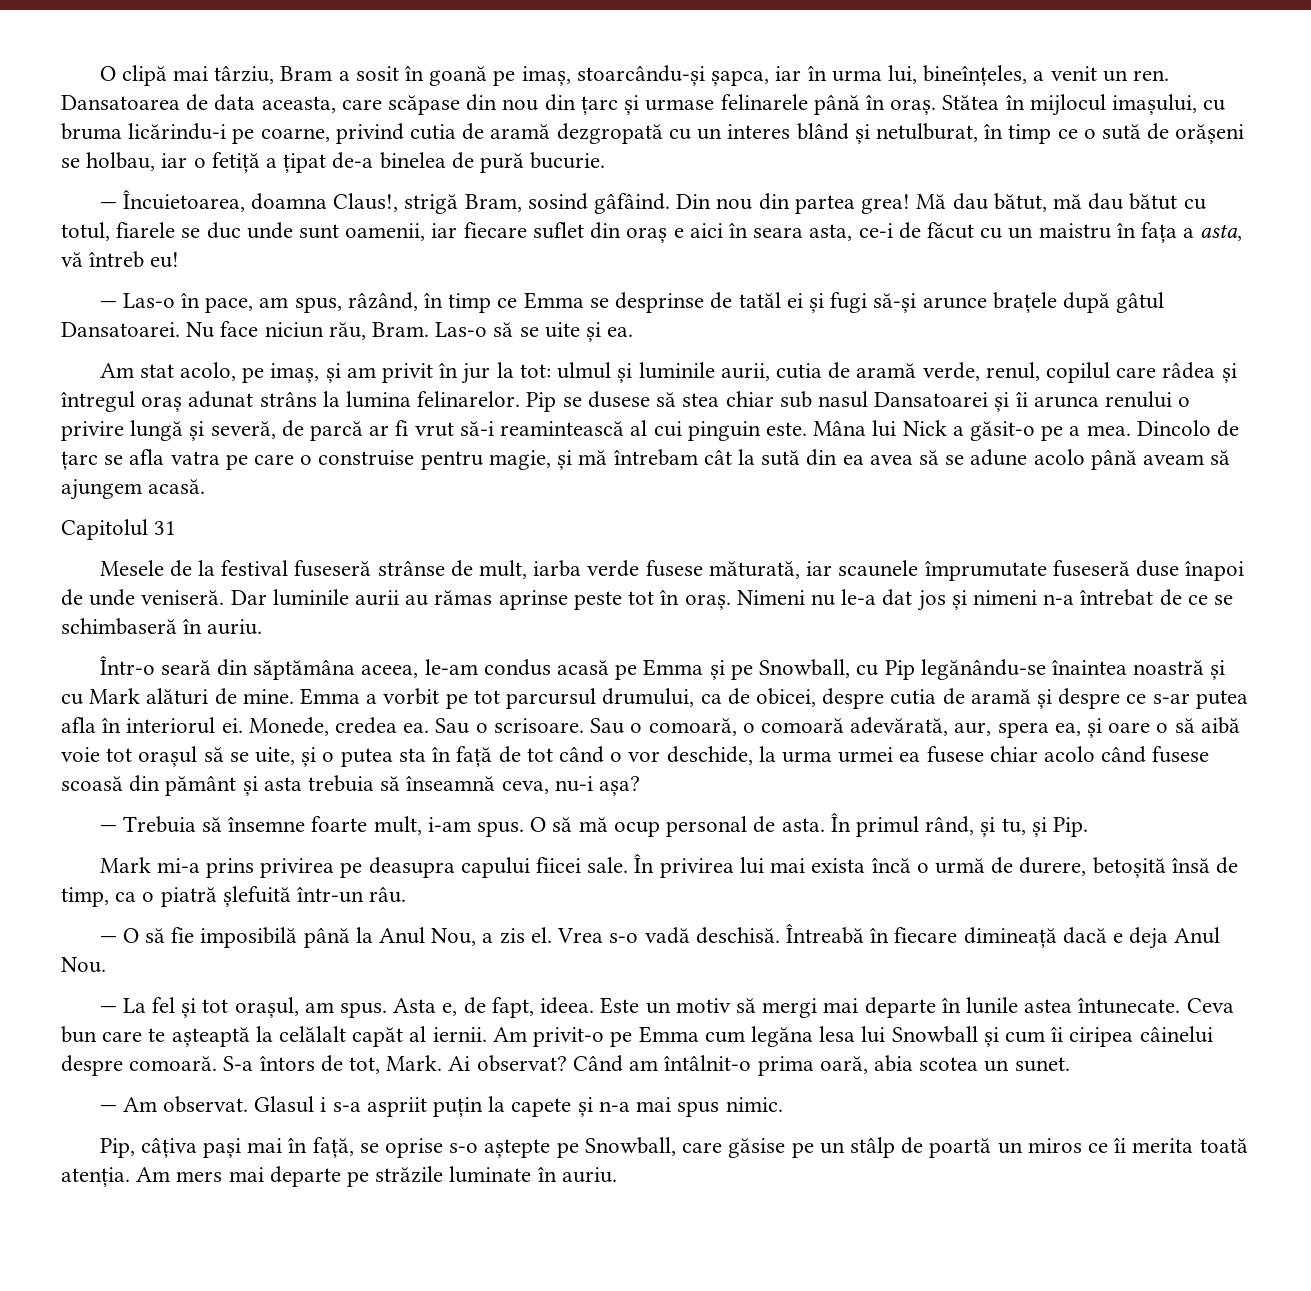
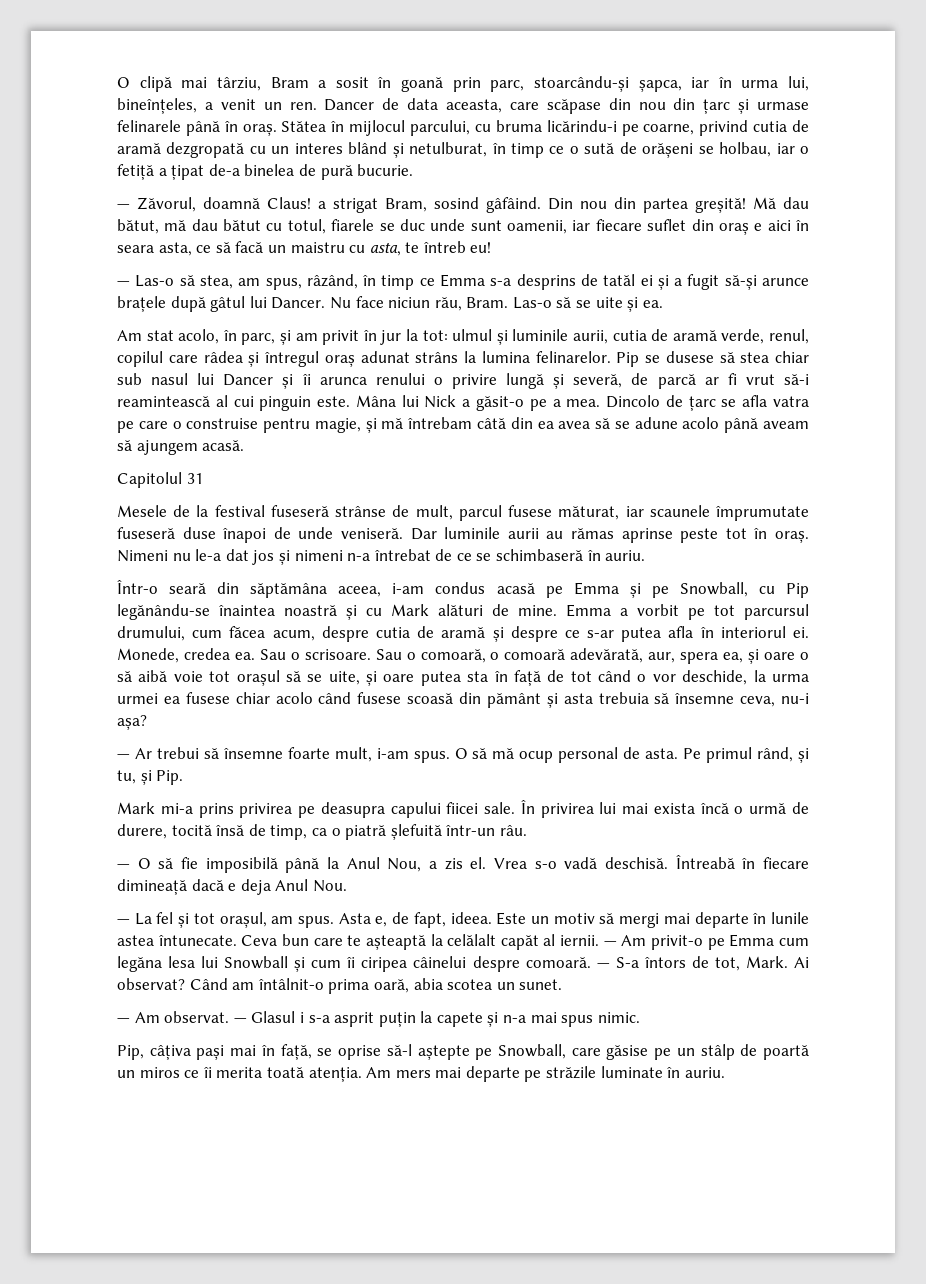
- O clipă mai târziu, Bram a sosit în goană pe imaș, stoarcându-și șapca, iar în urma lui, bineînțeles, a venit un ren.
+ O clipă mai târziu, Bram a sosit în goană prin parc, stoarcându-și șapca, iar în urma lui, bineînțeles, a venit un ren.
- Dansatoarea de data aceasta, care scăpase din nou din țarc și urmase felinarele până în oraș.
+ Dancer de data aceasta, care scăpase din nou din țarc și urmase felinarele până în oraș.
- Stătea în mijlocul imașului, cu bruma licărindu-i pe coarne, privind cutia de aramă dezgropată cu un interes blând și netulburat, în timp ce o sută de orășeni se holbau, iar o fetiță a țipat de-a binelea de pură bucurie.
+ Stătea în mijlocul parcului, cu bruma licărindu-i pe coarne, privind cutia de aramă dezgropată cu un interes blând și netulburat, în timp ce o sută de orășeni se holbau, iar o fetiță a țipat de-a binelea de pură bucurie.
- — Încuietoarea, doamna Claus!, strigă Bram, sosind gâfâind.
+ — Zăvorul, doamnă Claus! a strigat Bram, sosind gâfâind.
- Din nou din partea grea!
+ Din nou din partea greșită!
- Mă dau bătut, mă dau bătut cu totul, fiarele se duc unde sunt oamenii, iar fiecare suflet din oraș e aici în seara asta, ce-i de făcut cu un maistru în fața a asta, vă întreb eu!
+ Mă dau bătut, mă dau bătut cu totul, fiarele se duc unde sunt oamenii, iar fiecare suflet din oraș e aici în seara asta, ce să facă un maistru cu asta, te întreb eu!
- — Las-o în pace, am spus, râzând, în timp ce Emma se desprinse de tatăl ei și fugi să-și arunce brațele după gâtul Dansatoarei.
+ — Las-o să stea, am spus, râzând, în timp ce Emma s-a desprins de tatăl ei și a fugit să-și arunce brațele după gâtul lui Dancer.
- Am stat acolo, pe imaș, și am privit în jur la tot: ulmul și luminile aurii, cutia de aramă verde, renul, copilul care râdea și întregul oraș adunat strâns la lumina felinarelor.
+ Am stat acolo, în parc, și am privit în jur la tot: ulmul și luminile aurii, cutia de aramă verde, renul, copilul care râdea și întregul oraș adunat strâns la lumina felinarelor.
- Pip se dusese să stea chiar sub nasul Dansatoarei și îi arunca renului o privire lungă și severă, de parcă ar fi vrut să-i reamintească al cui pinguin este.
+ Pip se dusese să stea chiar sub nasul lui Dancer și îi arunca renului o privire lungă și severă, de parcă ar fi vrut să-i reamintească al cui pinguin este.
- Dincolo de țarc se afla vatra pe care o construise pentru magie, și mă întrebam cât la sută din ea avea să se adune acolo până aveam să ajungem acasă.
+ Dincolo de țarc se afla vatra pe care o construise pentru magie, și mă întrebam câtă din ea avea să se adune acolo până aveam să ajungem acasă.
- Mesele de la festival fuseseră strânse de mult, iarba verde fusese măturată, iar scaunele împrumutate fuseseră duse înapoi de unde veniseră.
+ Mesele de la festival fuseseră strânse de mult, parcul fusese măturat, iar scaunele împrumutate fuseseră duse înapoi de unde veniseră.
- Într-o seară din săptămâna aceea, le-am condus acasă pe Emma și pe Snowball, cu Pip legănându-se înaintea noastră și cu Mark alături de mine.
+ Într-o seară din săptămâna aceea, i-am condus acasă pe Emma și pe Snowball, cu Pip legănându-se înaintea noastră și cu Mark alături de mine.
- Emma a vorbit pe tot parcursul drumului, ca de obicei, despre cutia de aramă și despre ce s-ar putea afla în interiorul ei.
+ Emma a vorbit pe tot parcursul drumului, cum făcea acum, despre cutia de aramă și despre ce s-ar putea afla în interiorul ei.
- Sau o comoară, o comoară adevărată, aur, spera ea, și oare o să aibă voie tot orașul să se uite, și o putea sta în față de tot când o vor deschide, la urma urmei ea fusese chiar acolo când fusese scoasă din pământ și asta trebuia să înseamnă ceva, nu-i așa?
+ Sau o comoară, o comoară adevărată, aur, spera ea, și oare o să aibă voie tot orașul să se uite, și oare putea sta în față de tot când o vor deschide, la urma urmei ea fusese chiar acolo când fusese scoasă din pământ și asta trebuia să însemne ceva, nu-i așa?
- — Trebuia să însemne foarte mult, i-am spus.
+ — Ar trebui să însemne foarte mult, i-am spus.
- În primul rând, și tu, și Pip.
+ Pe primul rând, și tu, și Pip.
- În privirea lui mai exista încă o urmă de durere, betoșită însă de timp, ca o piatră șlefuită într-un râu.
+ În privirea lui mai exista încă o urmă de durere, tocită însă de timp, ca o piatră șlefuită într-un râu.
- Am privit-o pe Emma cum legăna lesa lui Snowball și cum îi ciripea câinelui despre comoară.
+ — Am privit-o pe Emma cum legăna lesa lui Snowball și cum îi ciripea câinelui despre comoară.
- S-a întors de tot, Mark.
+ — S-a întors de tot, Mark.
- Glasul i s-a aspriit puțin la capete și n-a mai spus nimic.
+ — Glasul i s-a asprit puțin la capete și n-a mai spus nimic.
- Pip, câțiva pași mai în față, se oprise s-o aștepte pe Snowball, care găsise pe un stâlp de poartă un miros ce îi merita toată atenția.
+ Pip, câțiva pași mai în față, se oprise să-l aștepte pe Snowball, care găsise pe un stâlp de poartă un miros ce îi merita toată atenția.

